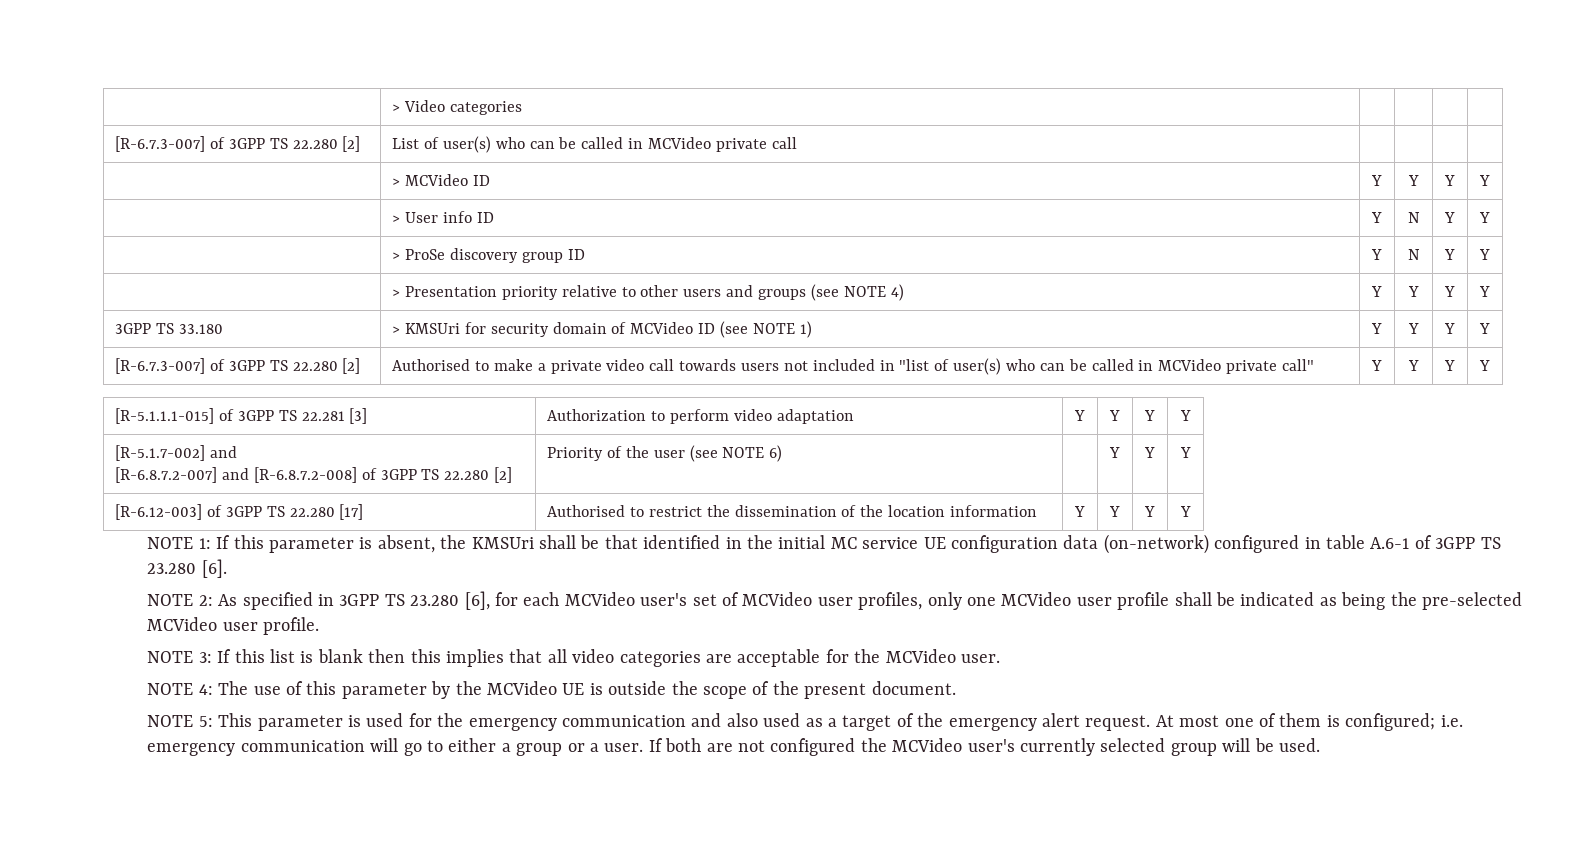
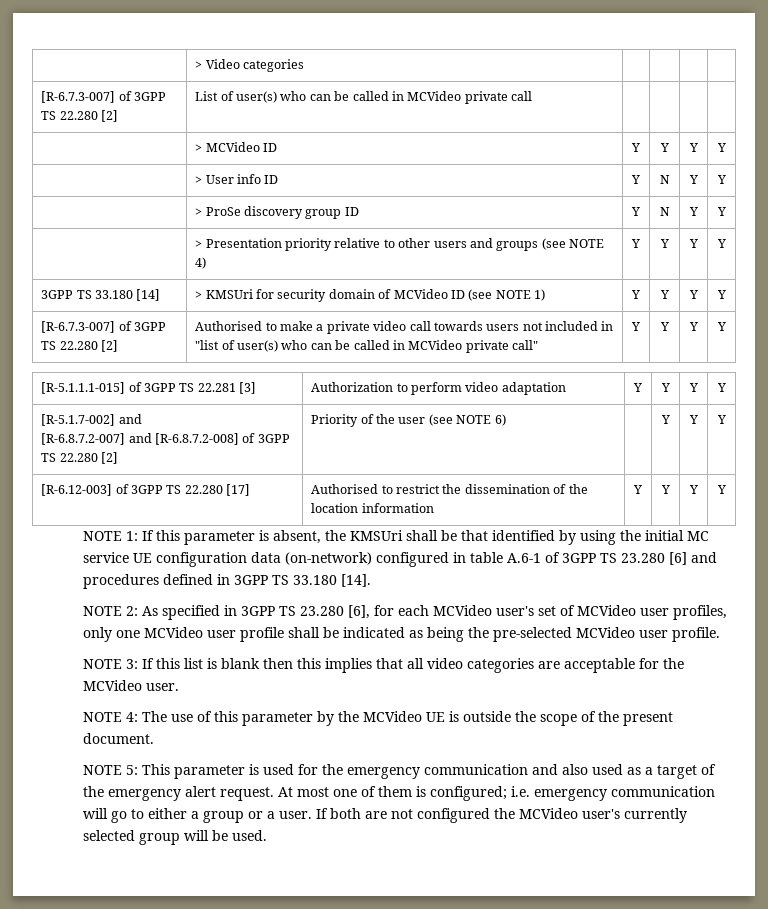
- 3GPP TS 33.180 | > KMSUri for security domain of MCVideo ID (see NOTE 1) | Y | Y | Y | Y
+ 3GPP TS 33.180 [14] | > KMSUri for security domain of MCVideo ID (see NOTE 1) | Y | Y | Y | Y
- NOTE 1: If this parameter is absent, the KMSUri shall be that identified in the initial MC service UE configuration data (on-network) configured in table A.6-1 of 3GPP TS 23.280 [6].
+ NOTE 1: If this parameter is absent, the KMSUri shall be that identified by using the initial MC service UE configuration data (on-network) configured in table A.6-1 of 3GPP TS 23.280 [6] and procedures defined in 3GPP TS 33.180 [14].

